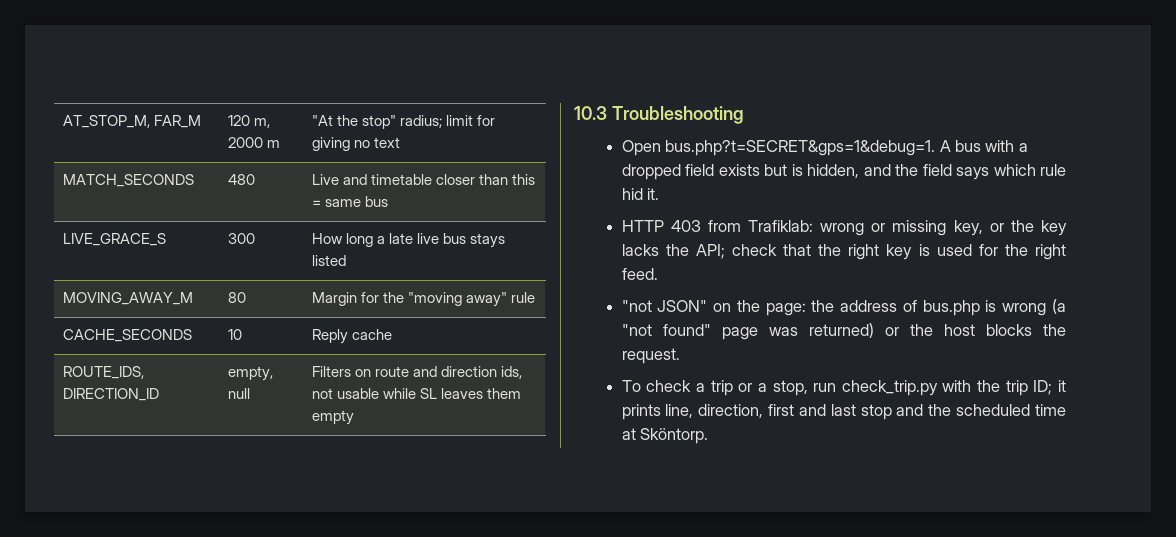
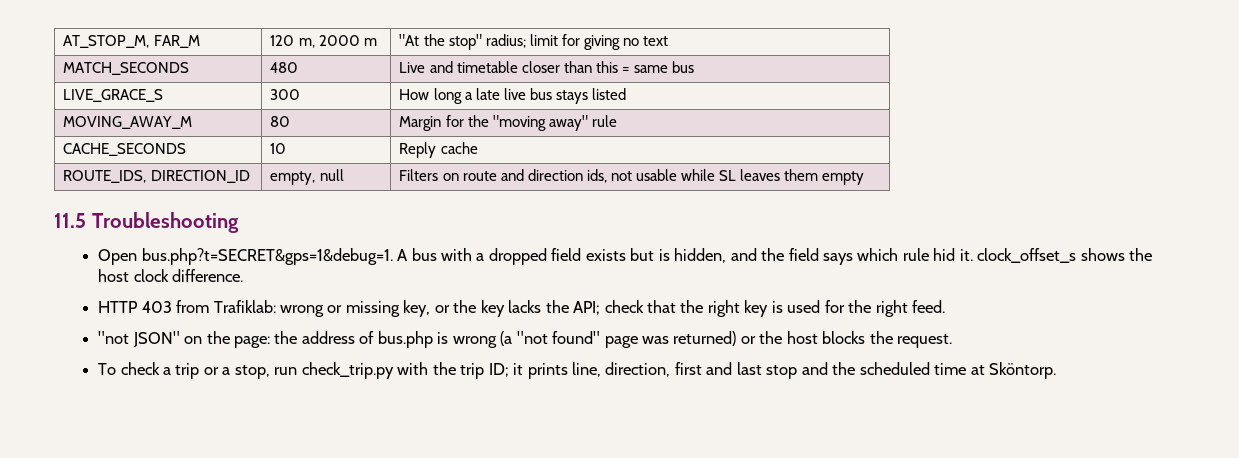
- 10.3 Troubleshooting
+ 11.5 Troubleshooting
- Open bus.php?t=SECRET&gps=1&debug=1. A bus with a dropped field exists but is hidden, and the field says which rule hid it.
+ Open bus.php?t=SECRET&gps=1&debug=1. A bus with a dropped field exists but is hidden, and the field says which rule hid it. clock_offset_s shows the host clock difference.

